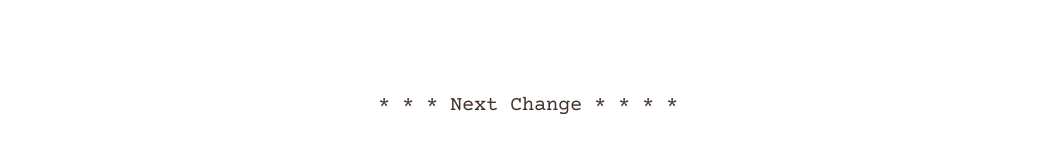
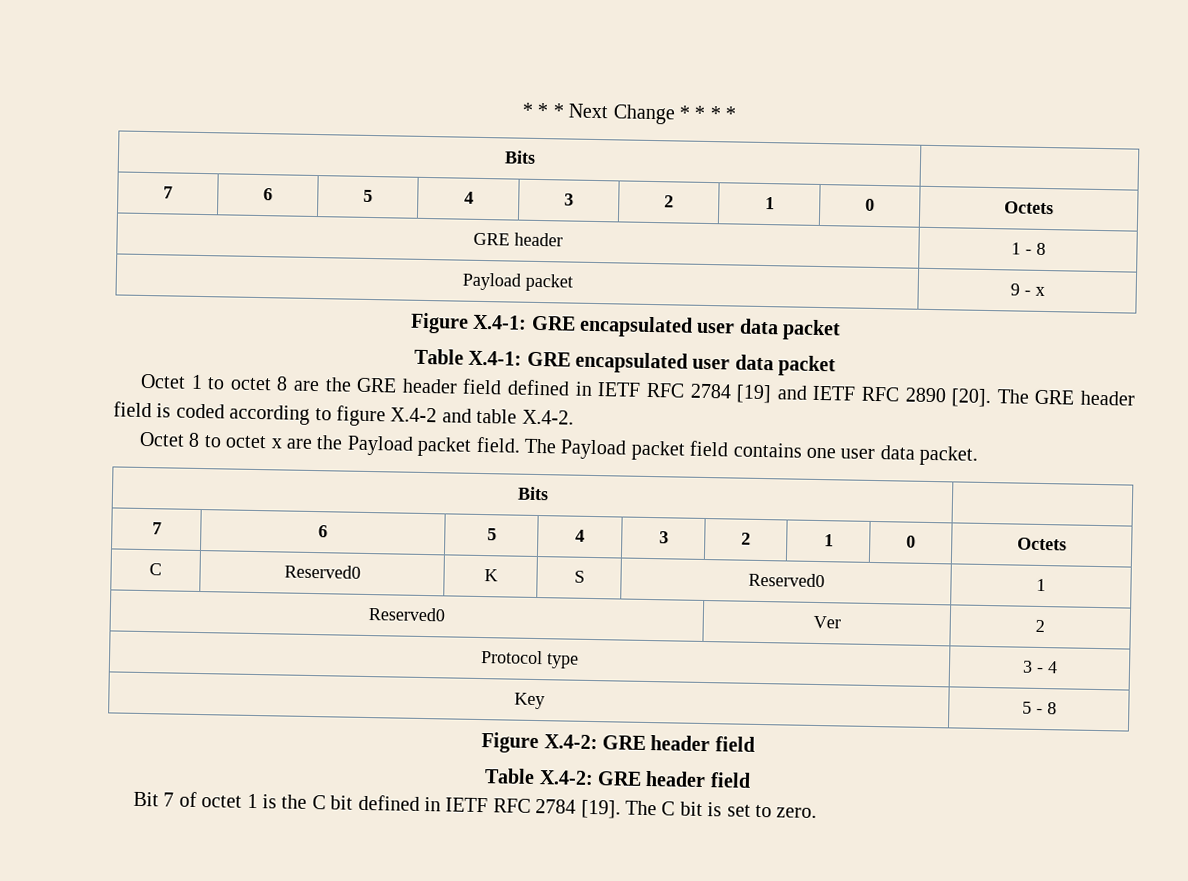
  * * * Next Change * * * *
+ Bits |
+ 7 | 6 | 5 | 4 | 3 | 2 | 1 | 0 | Octets
+ GRE header | 1 - 8
+ Payload packet | 9 - x
+ Figure X.4-1: GRE encapsulated user data packet
+ Table X.4-1: GRE encapsulated user data packet
+ Octet 1 to octet 8 are the GRE header field defined in IETF RFC 2784 [19] and IETF RFC 2890 [20]. The GRE header field is coded according to figure X.4-2 and table X.4-2.
+ Octet 8 to octet x are the Payload packet field. The Payload packet field contains one user data packet.
+ Bits |
+ 7 | 6 | 5 | 4 | 3 | 2 | 1 | 0 | Octets
+ C | Reserved0 | K | S | Reserved0 | 1
+ Reserved0 | Ver | 2
+ Protocol type | 3 - 4
+ Key | 5 - 8
+ Figure X.4-2: GRE header field
+ Table X.4-2: GRE header field
+ Bit 7 of octet 1 is the C bit defined in IETF RFC 2784 [19]. The C bit is set to zero.

